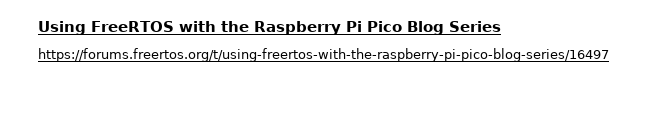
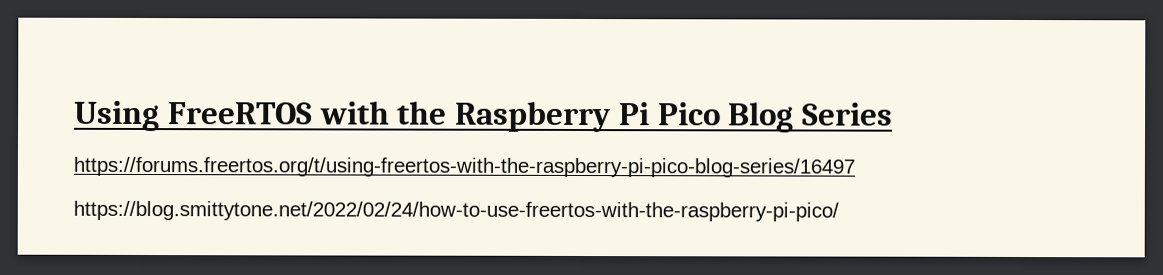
+ https://blog.smittytone.net/2022/02/24/how-to-use-freertos-with-the-raspberry-pi-pico/

